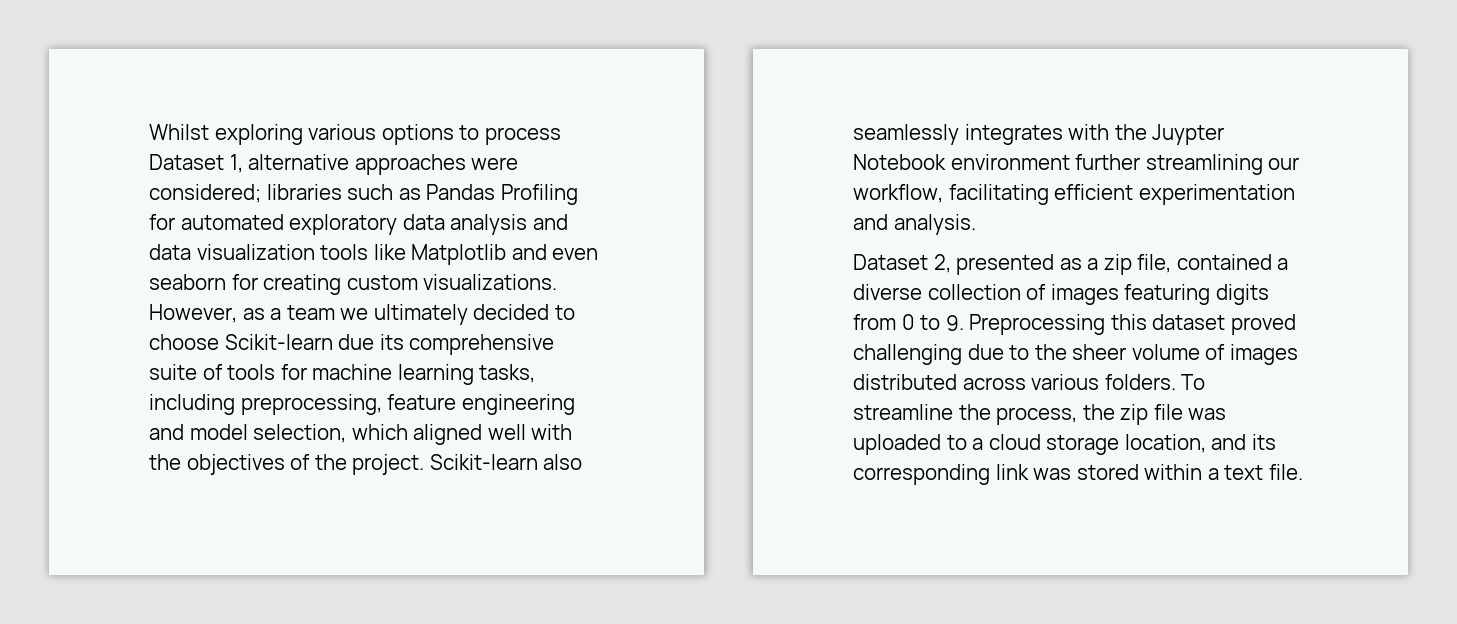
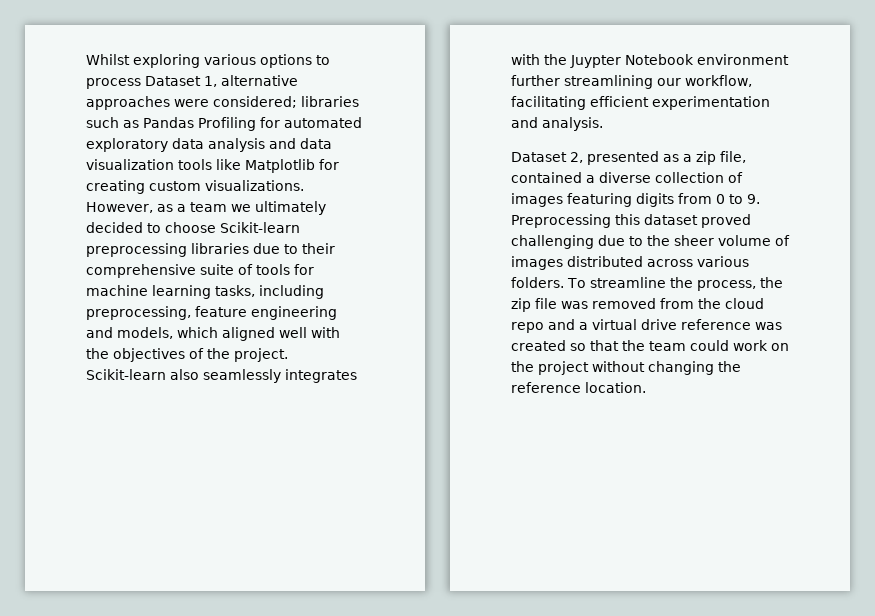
- Whilst exploring various options to process Dataset 1, alternative approaches were considered; libraries such as Pandas Profiling for automated exploratory data analysis and data visualization tools like Matplotlib and even seaborn for creating custom visualizations.
+ Whilst exploring various options to process Dataset 1, alternative approaches were considered; libraries such as Pandas Profiling for automated exploratory data analysis and data visualization tools like Matplotlib for creating custom visualizations.
- However, as a team we ultimately decided to choose Scikit-learn due its comprehensive suite of tools for machine learning tasks, including preprocessing, feature engineering and model selection, which aligned well with the objectives of the project.
+ However, as a team we ultimately decided to choose Scikit-learn preprocessing libraries due to their comprehensive suite of tools for machine learning tasks, including preprocessing, feature engineering and models, which aligned well with the objectives of the project.
- To streamline the process, the zip file was uploaded to a cloud storage location, and its corresponding link was stored within a text file.
+ To streamline the process, the zip file was removed from the cloud repo and a virtual drive reference was created so that the team could work on the project without changing the reference location.

